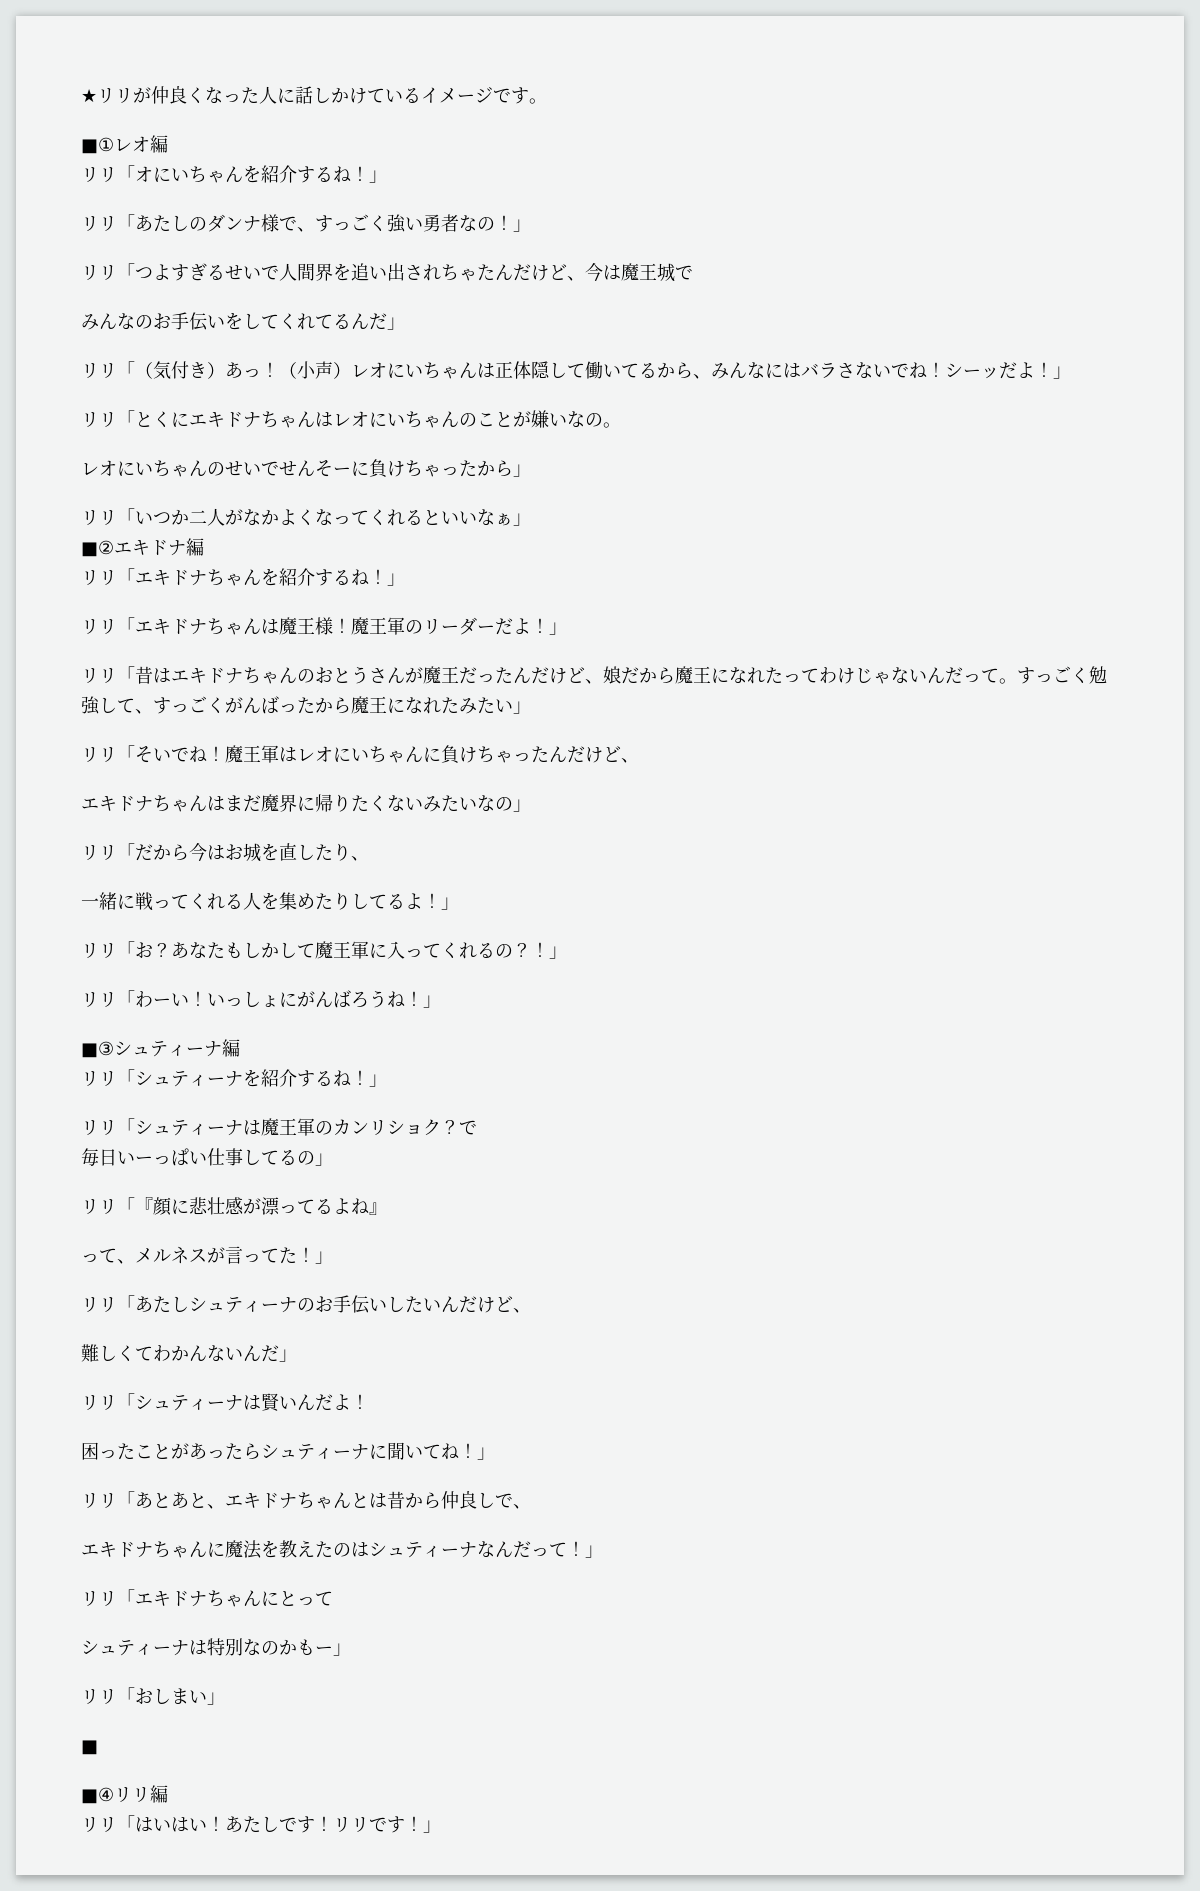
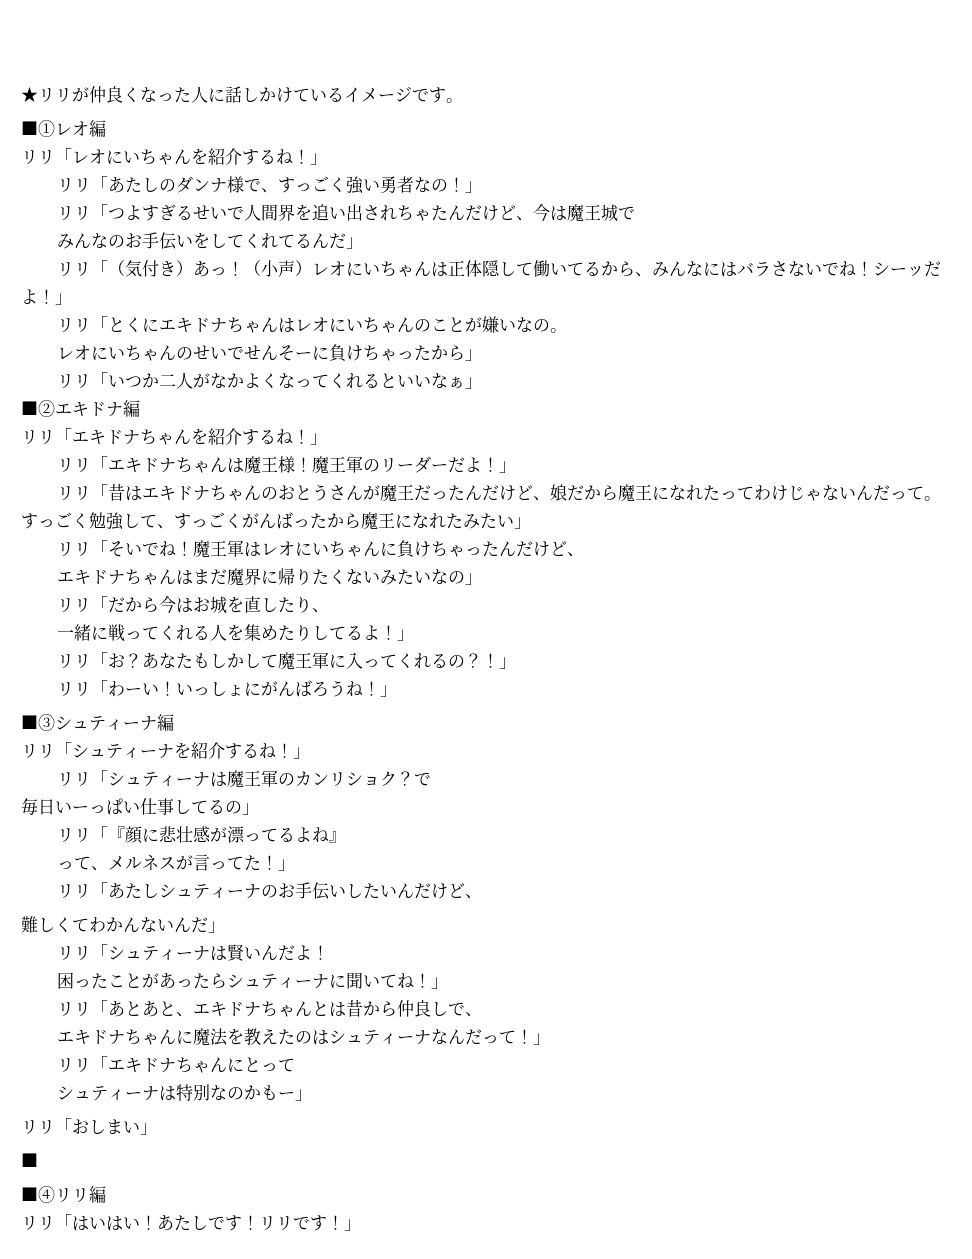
- リリ「オにいちゃんを紹介するね！」
+ リリ「レオにいちゃんを紹介するね！」

